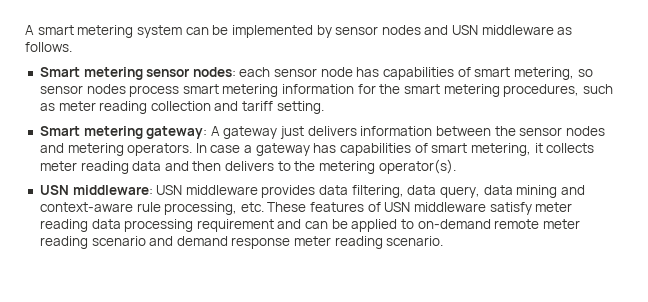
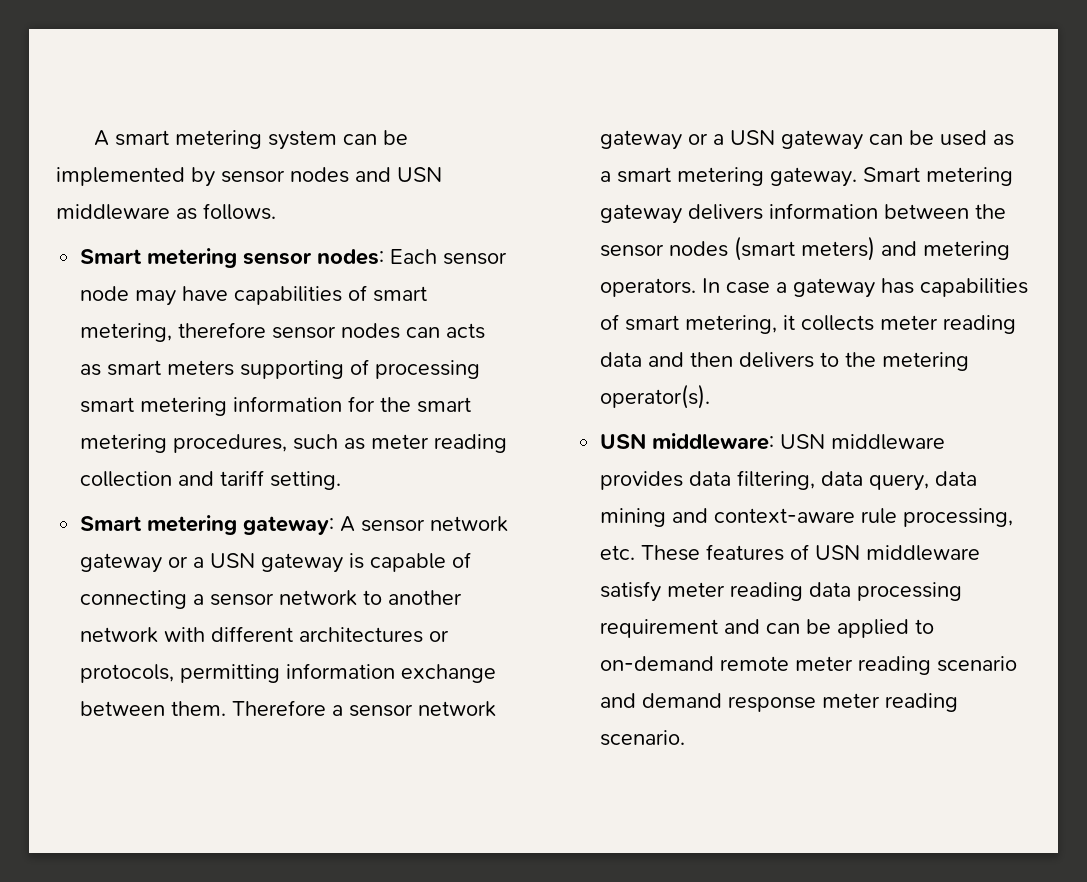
- Smart metering sensor nodes: each sensor node has capabilities of smart metering, so sensor nodes process smart metering information for the smart metering procedures, such as meter reading collection and tariff setting.
+ Smart metering sensor nodes: Each sensor node may have capabilities of smart metering, therefore sensor nodes can acts as smart meters supporting of processing smart metering information for the smart metering procedures, such as meter reading collection and tariff setting.
- Smart metering gateway: A gateway just delivers information between the sensor nodes and metering operators.
+ Smart metering gateway: A sensor network gateway or a USN gateway is capable of connecting a sensor network to another network with different architectures or protocols, permitting information exchange between them. Therefore a sensor network gateway or a USN gateway can be used as a smart metering gateway. Smart metering gateway delivers information between the sensor nodes (smart meters) and metering operators.

